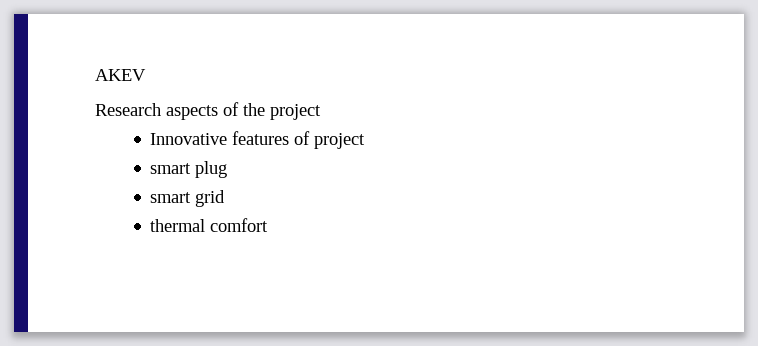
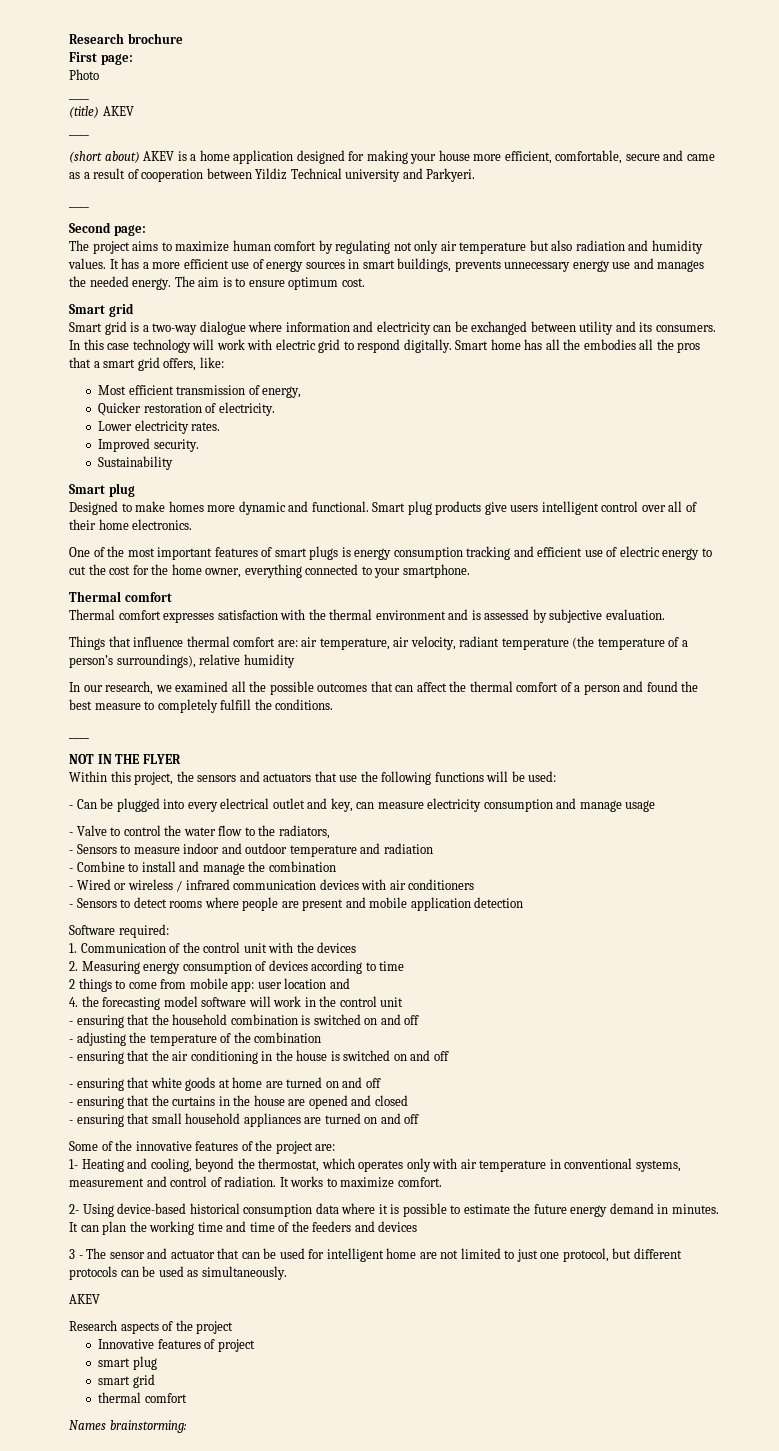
+ Research brochure
+ First page:
+ Photo
+ ____
+ (title) AKEV
+ ____
+ (short about) AKEV is a home application designed for making your house more efficient, comfortable, secure and came as a result of cooperation between Yildiz Technical university and Parkyeri.
+ ____
+ Second page:
+ The project aims to maximize human comfort by regulating not only air temperature but also radiation and humidity values. It has a more efficient use of energy sources in smart buildings, prevents unnecessary energy use and manages the needed energy. The aim is to ensure optimum cost.
+ Smart grid
+ Smart grid is a two-way dialogue where information and electricity can be exchanged between utility and its consumers. In this case technology will work with electric grid to respond digitally. Smart home has all the embodies all the pros that a smart grid offers, like:
+ Most efficient transmission of energy,
+ Quicker restoration of electricity.
+ Lower electricity rates.
+ Improved security.
+ Sustainability
+ Smart plug
+ Designed to make homes more dynamic and functional. Smart plug products give users intelligent control over all of their home electronics.
+ One of the most important features of smart plugs is energy consumption tracking and efficient use of electric energy to cut the cost for the home owner, everything connected to your smartphone.
+ Thermal comfort
+ Thermal comfort expresses satisfaction with the thermal environment and is assessed by subjective evaluation.
+ Things that influence thermal comfort are: air temperature, air velocity, radiant temperature (the temperature of a person’s surroundings), relative humidity
+ In our research, we examined all the possible outcomes that can affect the thermal comfort of a person and found the best measure to completely fulfill the conditions.
+ ____
+ NOT IN THE FLYER
+ Within this project, the sensors and actuators that use the following functions will be used:
+ - Can be plugged into every electrical outlet and key, can measure electricity consumption and manage usage
+ - Valve to control the water flow to the radiators,
+ - Sensors to measure indoor and outdoor temperature and radiation
+ - Combine to install and manage the combination
+ - Wired or wireless / infrared communication devices with air conditioners
+ - Sensors to detect rooms where people are present and mobile application detection
+ Software required:
+ 1. Communication of the control unit with the devices
+ 2. Measuring energy consumption of devices according to time
+ 2 things to come from mobile app: user location and
+ 4. the forecasting model software will work in the control unit
+ - ensuring that the household combination is switched on and off
+ - adjusting the temperature of the combination
+ - ensuring that the air conditioning in the house is switched on and off
+ - ensuring that white goods at home are turned on and off
+ - ensuring that the curtains in the house are opened and closed
+ - ensuring that small household appliances are turned on and off
+ Some of the innovative features of the project are:
+ 1- Heating and cooling, beyond the thermostat, which operates only with air temperature in conventional systems, measurement and control of radiation. It works to maximize comfort.
+ 2- Using device-based historical consumption data where it is possible to estimate the future energy demand in minutes. It can plan the working time and time of the feeders and devices
+ 3 - The sensor and actuator that can be used for intelligent home are not limited to just one protocol, but different protocols can be used as simultaneously.
+ Names brainstorming:

